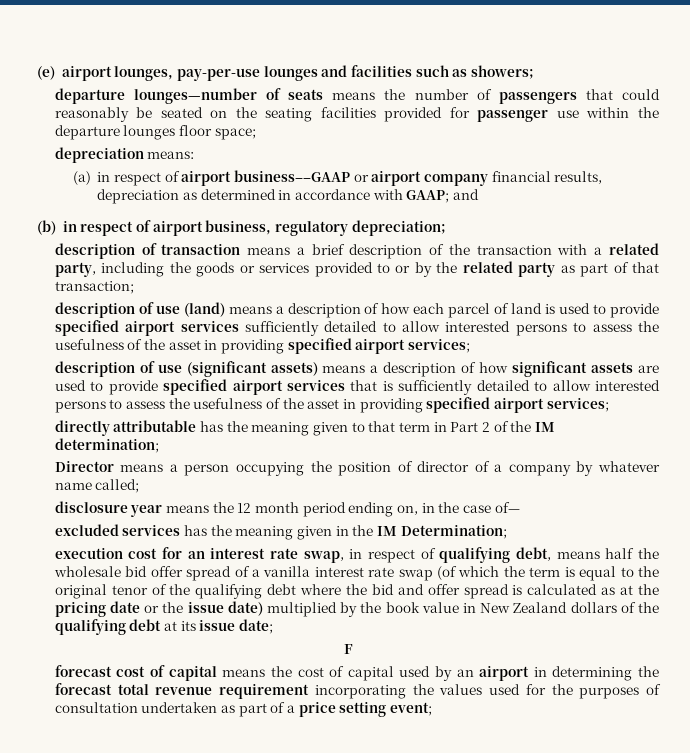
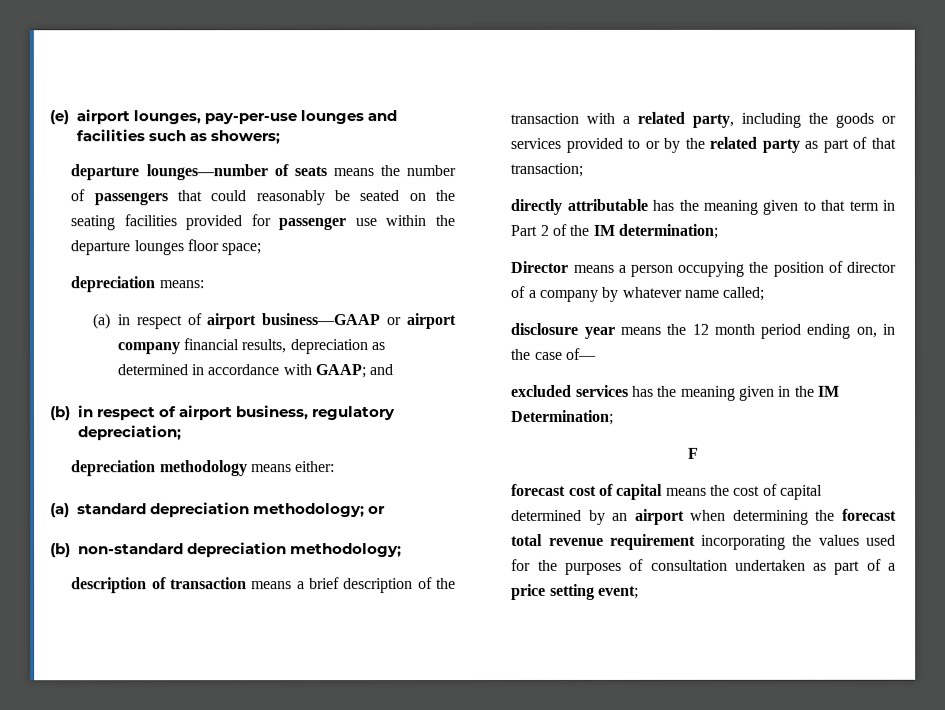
+ depreciation methodology means either:
+ (a) standard depreciation methodology; or
+ (b) non-standard depreciation methodology;
- description of use (land) means a description of how each parcel of land is used to provide specified airport services sufficiently detailed to allow interested persons to assess the usefulness of the asset in providing specified airport services;
- description of use (significant assets) means a description of how significant assets are used to provide specified airport services that is sufficiently detailed to allow interested persons to assess the usefulness of the asset in providing specified airport services;
- execution cost for an interest rate swap, in respect of qualifying debt, means half the wholesale bid offer spread of a vanilla interest rate swap (of which the term is equal to the original tenor of the qualifying debt where the bid and offer spread is calculated as at the pricing date or the issue date) multiplied by the book value in New Zealand dollars of the qualifying debt at its issue date;
- forecast cost of capital means the cost of capital used by an airport in determining the forecast total revenue requirement incorporating the values used for the purposes of consultation undertaken as part of a price setting event;
+ forecast cost of capital means the cost of capital determined by an airport when determining the forecast total revenue requirement incorporating the values used for the purposes of consultation undertaken as part of a price setting event;

